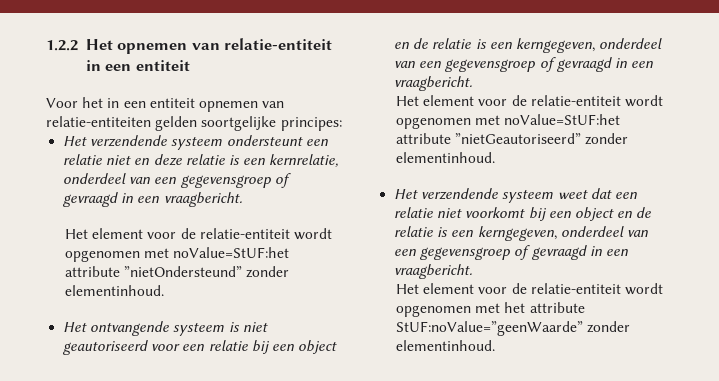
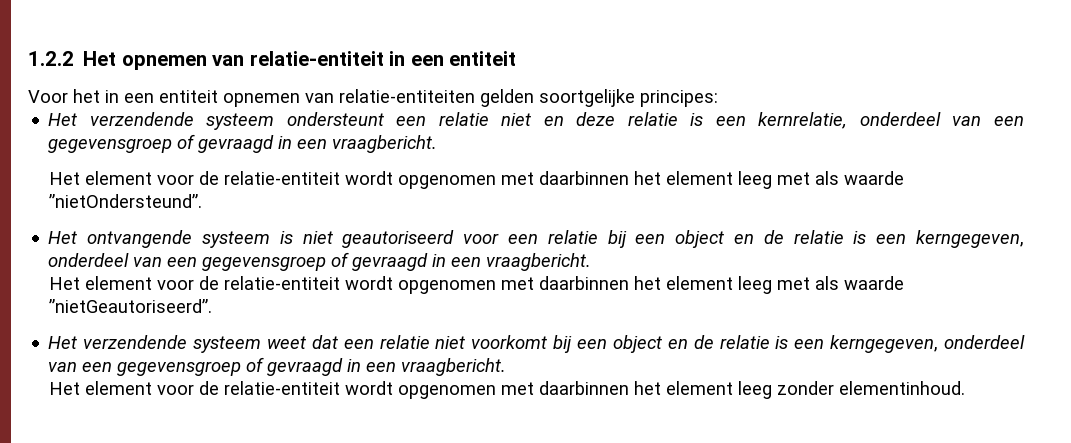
- Het element voor de relatie-entiteit wordt opgenomen met noValue=StUF:het attribute ”nietOndersteund” zonder elementinhoud.
+ Het element voor de relatie-entiteit wordt opgenomen met daarbinnen het element leeg met als waarde ”nietOndersteund”.
- Het element voor de relatie-entiteit wordt opgenomen met noValue=StUF:het attribute ”nietGeautoriseerd” zonder elementinhoud.
+ Het element voor de relatie-entiteit wordt opgenomen met daarbinnen het element leeg met als waarde ”nietGeautoriseerd”.
- Het element voor de relatie-entiteit wordt opgenomen met het attribute StUF:noValue=”geenWaarde” zonder elementinhoud.
+ Het element voor de relatie-entiteit wordt opgenomen met daarbinnen het element leeg zonder elementinhoud.

